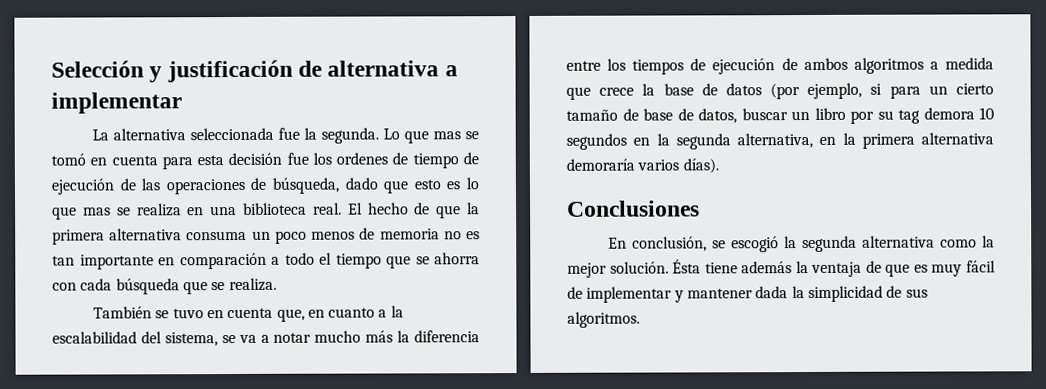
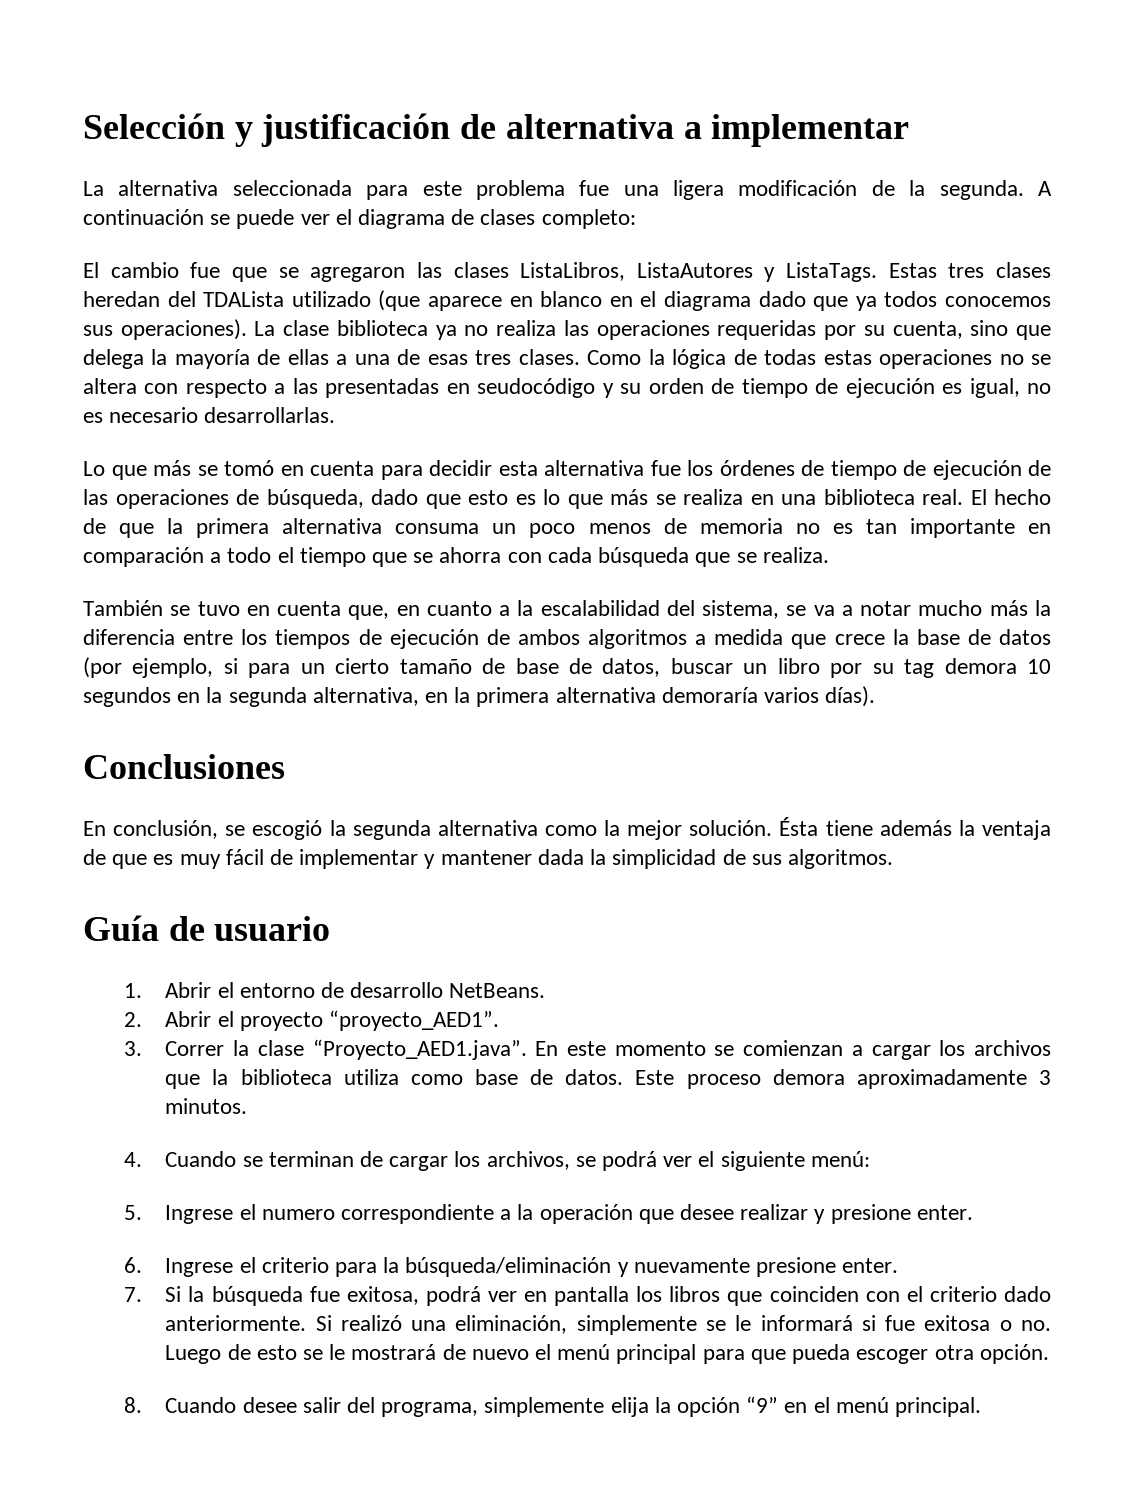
- La alternativa seleccionada fue la segunda. Lo que mas se tomó en cuenta para esta decisión fue los ordenes de tiempo de ejecución de las operaciones de búsqueda, dado que esto es lo que mas se realiza en una biblioteca real.
+ La alternativa seleccionada para este problema fue una ligera modificación de la segunda. A continuación se puede ver el diagrama de clases completo:
+ El cambio fue que se agregaron las clases ListaLibros, ListaAutores y ListaTags. Estas tres clases heredan del TDALista utilizado (que aparece en blanco en el diagrama dado que ya todos conocemos sus operaciones). La clase biblioteca ya no realiza las operaciones requeridas por su cuenta, sino que delega la mayoría de ellas a una de esas tres clases. Como la lógica de todas estas operaciones no se altera con respecto a las presentadas en seudocódigo y su orden de tiempo de ejecución es igual, no es necesario desarrollarlas.
+ Lo que más se tomó en cuenta para decidir esta alternativa fue los órdenes de tiempo de ejecución de las operaciones de búsqueda, dado que esto es lo que más se realiza en una biblioteca real.
+ Guía de usuario
+ 1. Abrir el entorno de desarrollo NetBeans.
+ 2. Abrir el proyecto “proyecto_AED1”.
+ 3. Correr la clase “Proyecto_AED1.java”. En este momento se comienzan a cargar los archivos que la biblioteca utiliza como base de datos. Este proceso demora aproximadamente 3 minutos.
+ 4. Cuando se terminan de cargar los archivos, se podrá ver el siguiente menú:
+ 5. Ingrese el numero correspondiente a la operación que desee realizar y presione enter.
+ 6. Ingrese el criterio para la búsqueda/eliminación y nuevamente presione enter.
+ 7. Si la búsqueda fue exitosa, podrá ver en pantalla los libros que coinciden con el criterio dado anteriormente. Si realizó una eliminación, simplemente se le informará si fue exitosa o no. Luego de esto se le mostrará de nuevo el menú principal para que pueda escoger otra opción.
+ 8. Cuando desee salir del programa, simplemente elija la opción “9” en el menú principal.

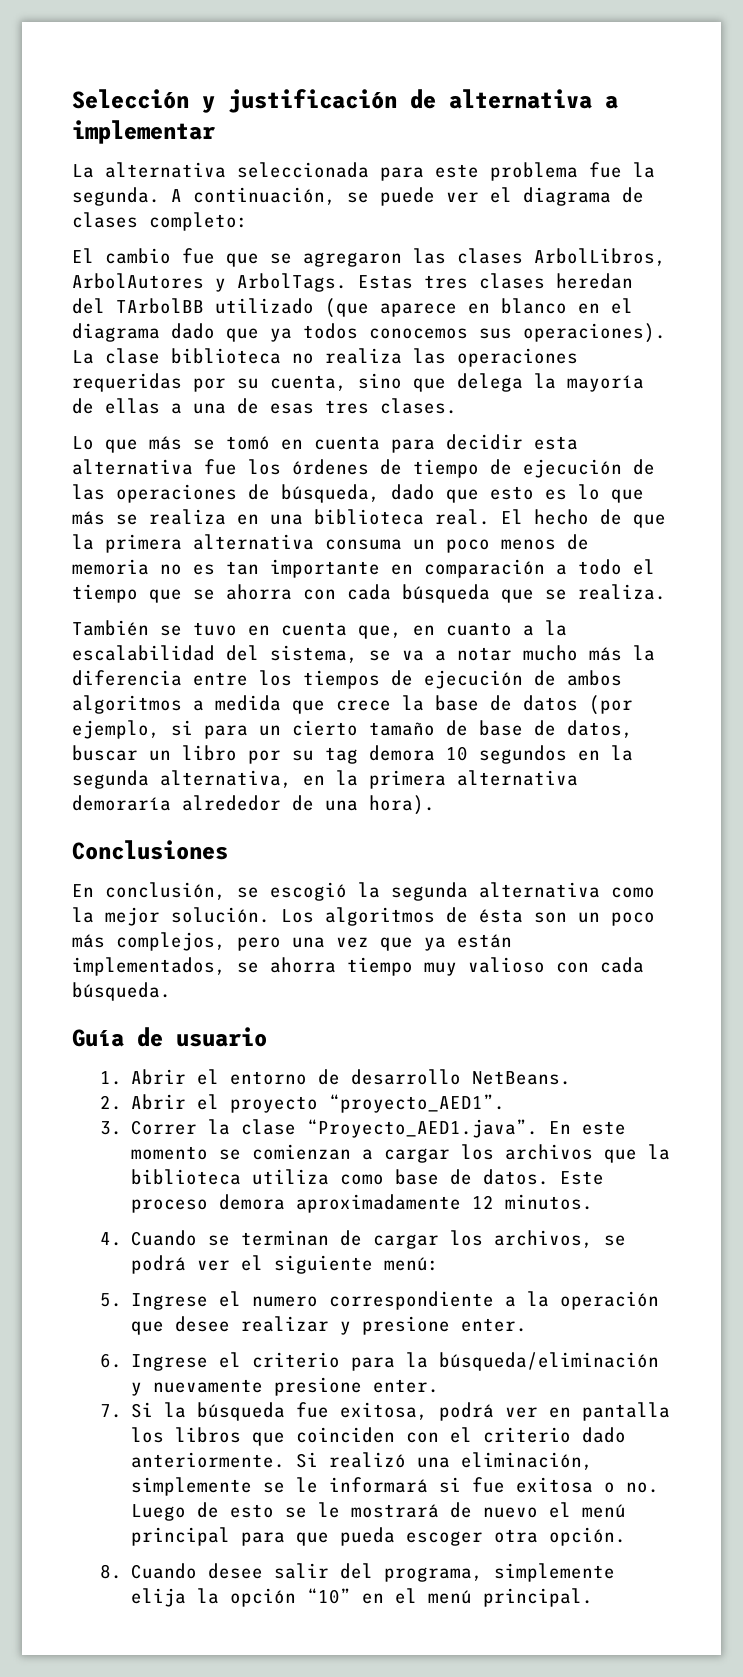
- La alternativa seleccionada para este problema fue una ligera modificación de la segunda.
+ La alternativa seleccionada para este problema fue la segunda.
- A continuación se puede ver el diagrama de clases completo:
+ A continuación, se puede ver el diagrama de clases completo:
- El cambio fue que se agregaron las clases ListaLibros, ListaAutores y ListaTags.
+ El cambio fue que se agregaron las clases ArbolLibros, ArbolAutores y ArbolTags.
- Estas tres clases heredan del TDALista utilizado (que aparece en blanco en el diagrama dado que ya todos conocemos sus operaciones).
+ Estas tres clases heredan del TArbolBB utilizado (que aparece en blanco en el diagrama dado que ya todos conocemos sus operaciones).
- La clase biblioteca ya no realiza las operaciones requeridas por su cuenta, sino que delega la mayoría de ellas a una de esas tres clases. Como la lógica de todas estas operaciones no se altera con respecto a las presentadas en seudocódigo y su orden de tiempo de ejecución es igual, no es necesario desarrollarlas.
+ La clase biblioteca no realiza las operaciones requeridas por su cuenta, sino que delega la mayoría de ellas a una de esas tres clases.
- También se tuvo en cuenta que, en cuanto a la escalabilidad del sistema, se va a notar mucho más la diferencia entre los tiempos de ejecución de ambos algoritmos a medida que crece la base de datos (por ejemplo, si para un cierto tamaño de base de datos, buscar un libro por su tag demora 10 segundos en la segunda alternativa, en la primera alternativa demoraría varios días).
+ También se tuvo en cuenta que, en cuanto a la escalabilidad del sistema, se va a notar mucho más la diferencia entre los tiempos de ejecución de ambos algoritmos a medida que crece la base de datos (por ejemplo, si para un cierto tamaño de base de datos, buscar un libro por su tag demora 10 segundos en la segunda alternativa, en la primera alternativa demoraría alrededor de una hora).
- Ésta tiene además la ventaja de que es muy fácil de implementar y mantener dada la simplicidad de sus algoritmos.
+ Los algoritmos de ésta son un poco más complejos, pero una vez que ya están implementados, se ahorra tiempo muy valioso con cada búsqueda.
- Este proceso demora aproximadamente 3 minutos.
+ Este proceso demora aproximadamente 12 minutos.
- 8. Cuando desee salir del programa, simplemente elija la opción “9” en el menú principal.
+ 8. Cuando desee salir del programa, simplemente elija la opción “10” en el menú principal.

